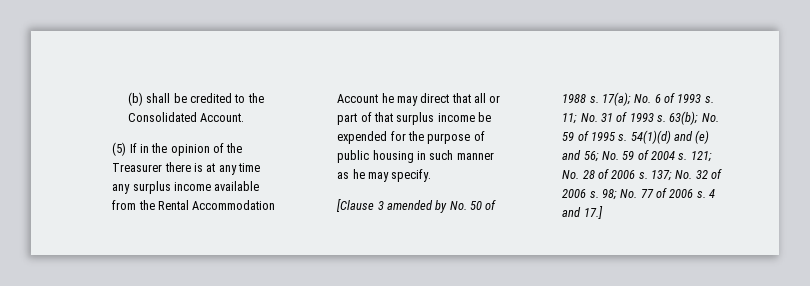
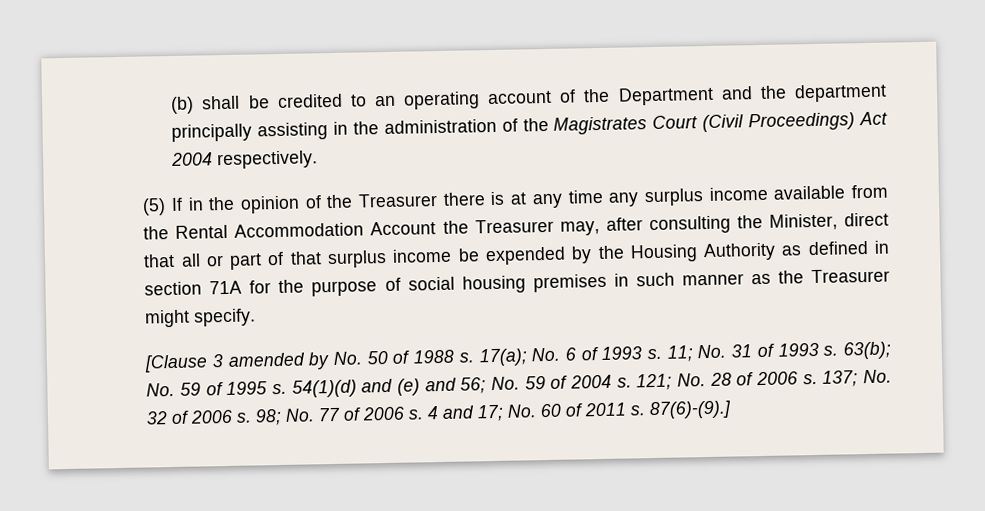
- (b) shall be credited to the Consolidated Account.
+ (b) shall be credited to an operating account of the Department and the department principally assisting in the administration of the Magistrates Court (Civil Proceedings) Act 2004 respectively.
- (5) If in the opinion of the Treasurer there is at any time any surplus income available from the Rental Accommodation Account he may direct that all or part of that surplus income be expended for the purpose of public housing in such manner as he may specify.
+ (5) If in the opinion of the Treasurer there is at any time any surplus income available from the Rental Accommodation Account the Treasurer may, after consulting the Minister, direct that all or part of that surplus income be expended by the Housing Authority as defined in section 71A for the purpose of social housing premises in such manner as the Treasurer might specify.
- 4 and 17.]
+ 4 and 17; No. 60 of 2011 s. 87(6)-(9).]

